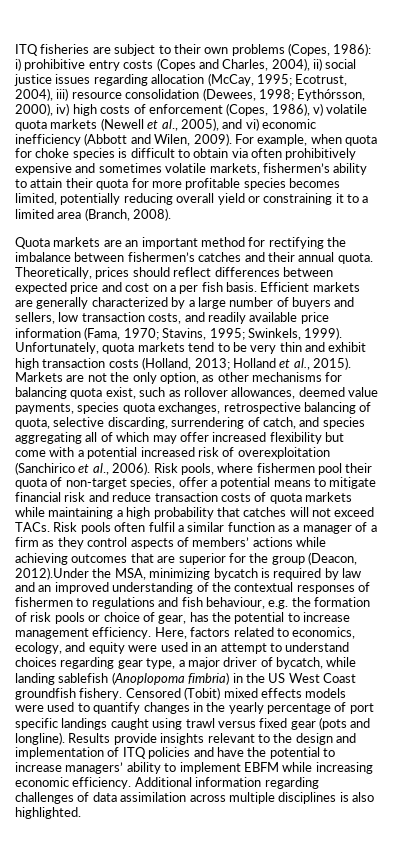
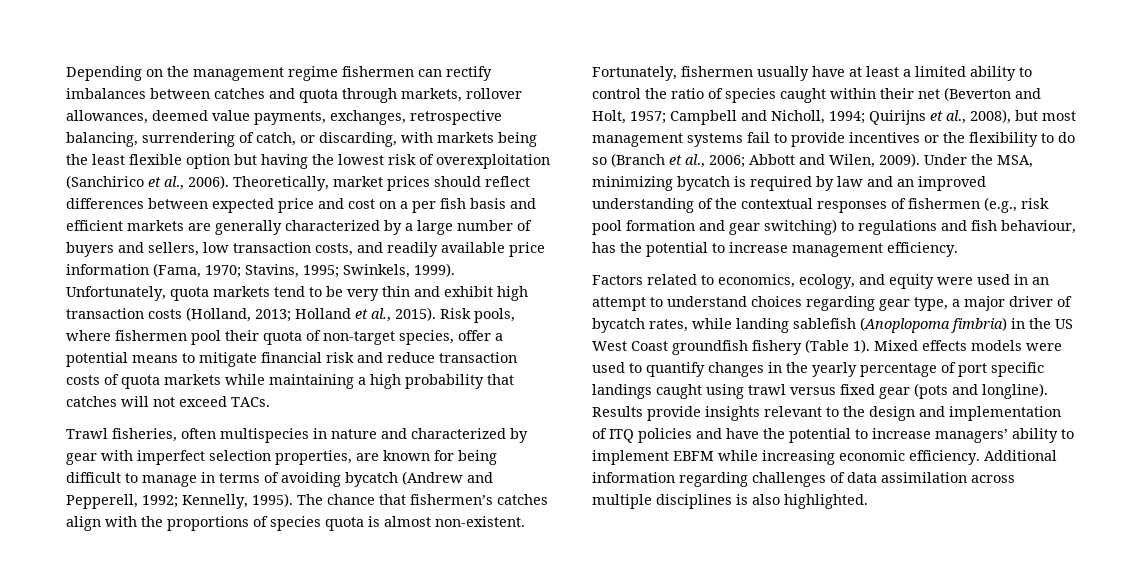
- ITQ fisheries are subject to their own problems (Copes, 1986): i) prohibitive entry costs (Copes and Charles, 2004), ii) social justice issues regarding allocation (McCay, 1995; Ecotrust, 2004), iii) resource consolidation (Dewees, 1998; Eythórsson, 2000), iv) high costs of enforcement (Copes, 1986), v) volatile quota markets (Newell et al., 2005), and vi) economic inefficiency (Abbott and Wilen, 2009). For example, when quota for choke species is difficult to obtain via often prohibitively expensive and sometimes volatile markets, fishermen’s ability to attain their quota for more profitable species becomes limited, potentially reducing overall yield or constraining it to a limited area (Branch, 2008).
- Quota markets are an important method for rectifying the imbalance between fishermen’s catches and their annual quota. Theoretically, prices should reflect differences between expected price and cost on a per fish basis. Efficient markets are generally characterized by a large number of buyers and sellers, low transaction costs, and readily available price information (Fama, 1970; Stavins, 1995; Swinkels, 1999).
+ Depending on the management regime fishermen can rectify imbalances between catches and quota through markets, rollover allowances, deemed value payments, exchanges, retrospective balancing, surrendering of catch, or discarding, with markets being the least flexible option but having the lowest risk of overexploitation (Sanchirico et al., 2006). Theoretically, market prices should reflect differences between expected price and cost on a per fish basis and efficient markets are generally characterized by a large number of buyers and sellers, low transaction costs, and readily available price information (Fama, 1970; Stavins, 1995; Swinkels, 1999).
- Markets are not the only option, as other mechanisms for balancing quota exist, such as rollover allowances, deemed value payments, species quota exchanges, retrospective balancing of quota, selective discarding, surrendering of catch, and species aggregating all of which may offer increased flexibility but come with a potential increased risk of overexploitation (Sanchirico et al., 2006).
- Risk pools, where fishermen pool their quota of non-target species, offer a potential means to mitigate financial risk and reduce transaction costs of quota markets while maintaining a high probability that catches will not exceed TACs. Risk pools often fulfil a similar function as a manager of a firm as they control aspects of members’ actions while achieving outcomes that are superior for the group (Deacon, 2012).Under the MSA, minimizing bycatch is required by law and an improved understanding of the contextual responses of fishermen to regulations and fish behaviour, e.g. the formation of risk pools or choice of gear, has the potential to increase management efficiency. Here, factors related to economics, ecology, and equity were used in an attempt to understand choices regarding gear type, a major driver of bycatch, while landing sablefish (Anoplopoma fimbria) in the US West Coast groundfish fishery. Censored (Tobit) mixed effects models were used to quantify changes in the yearly percentage of port specific landings caught using trawl versus fixed gear (pots and longline).
+ Risk pools, where fishermen pool their quota of non-target species, offer a potential means to mitigate financial risk and reduce transaction costs of quota markets while maintaining a high probability that catches will not exceed TACs.
+ Trawl fisheries, often multispecies in nature and characterized by gear with imperfect selection properties, are known for being difficult to manage in terms of avoiding bycatch (Andrew and Pepperell, 1992; Kennelly, 1995). The chance that fishermen’s catches align with the proportions of species quota is almost non-existent. Fortunately, fishermen usually have at least a limited ability to control the ratio of species caught within their net (Beverton and Holt, 1957; Campbell and Nicholl, 1994; Quirijns et al., 2008), but most management systems fail to provide incentives or the flexibility to do so (Branch et al., 2006; Abbott and Wilen, 2009). Under the MSA, minimizing bycatch is required by law and an improved understanding of the contextual responses of fishermen (e.g., risk pool formation and gear switching) to regulations and fish behaviour, has the potential to increase management efficiency.
+ Factors related to economics, ecology, and equity were used in an attempt to understand choices regarding gear type, a major driver of bycatch rates, while landing sablefish (Anoplopoma fimbria) in the US West Coast groundfish fishery (Table 1). Mixed effects models were used to quantify changes in the yearly percentage of port specific landings caught using trawl versus fixed gear (pots and longline).

